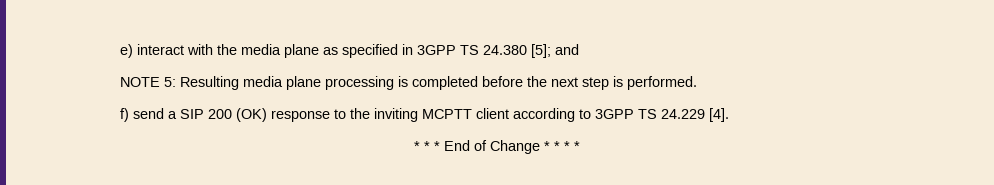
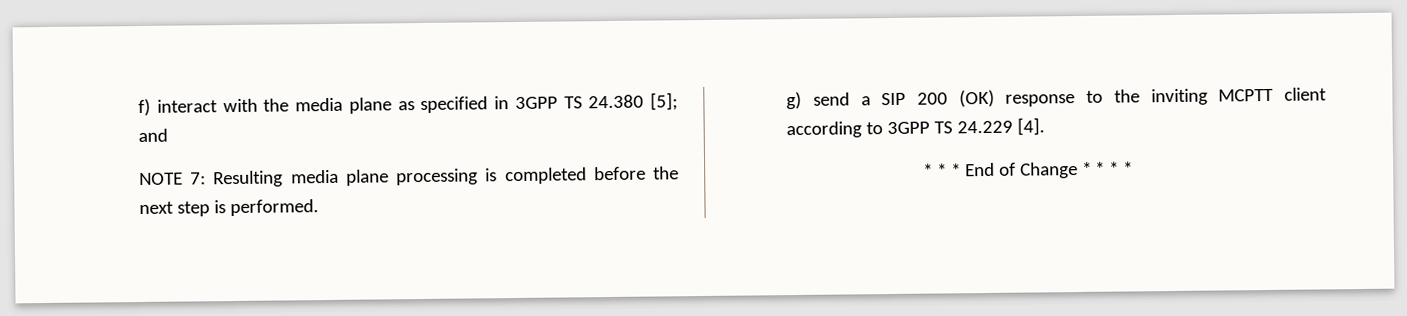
- e) interact with the media plane as specified in 3GPP TS 24.380 [5]; and
+ f) interact with the media plane as specified in 3GPP TS 24.380 [5]; and
- NOTE 5: Resulting media plane processing is completed before the next step is performed.
+ NOTE 7: Resulting media plane processing is completed before the next step is performed.
- f) send a SIP 200 (OK) response to the inviting MCPTT client according to 3GPP TS 24.229 [4].
+ g) send a SIP 200 (OK) response to the inviting MCPTT client according to 3GPP TS 24.229 [4].

